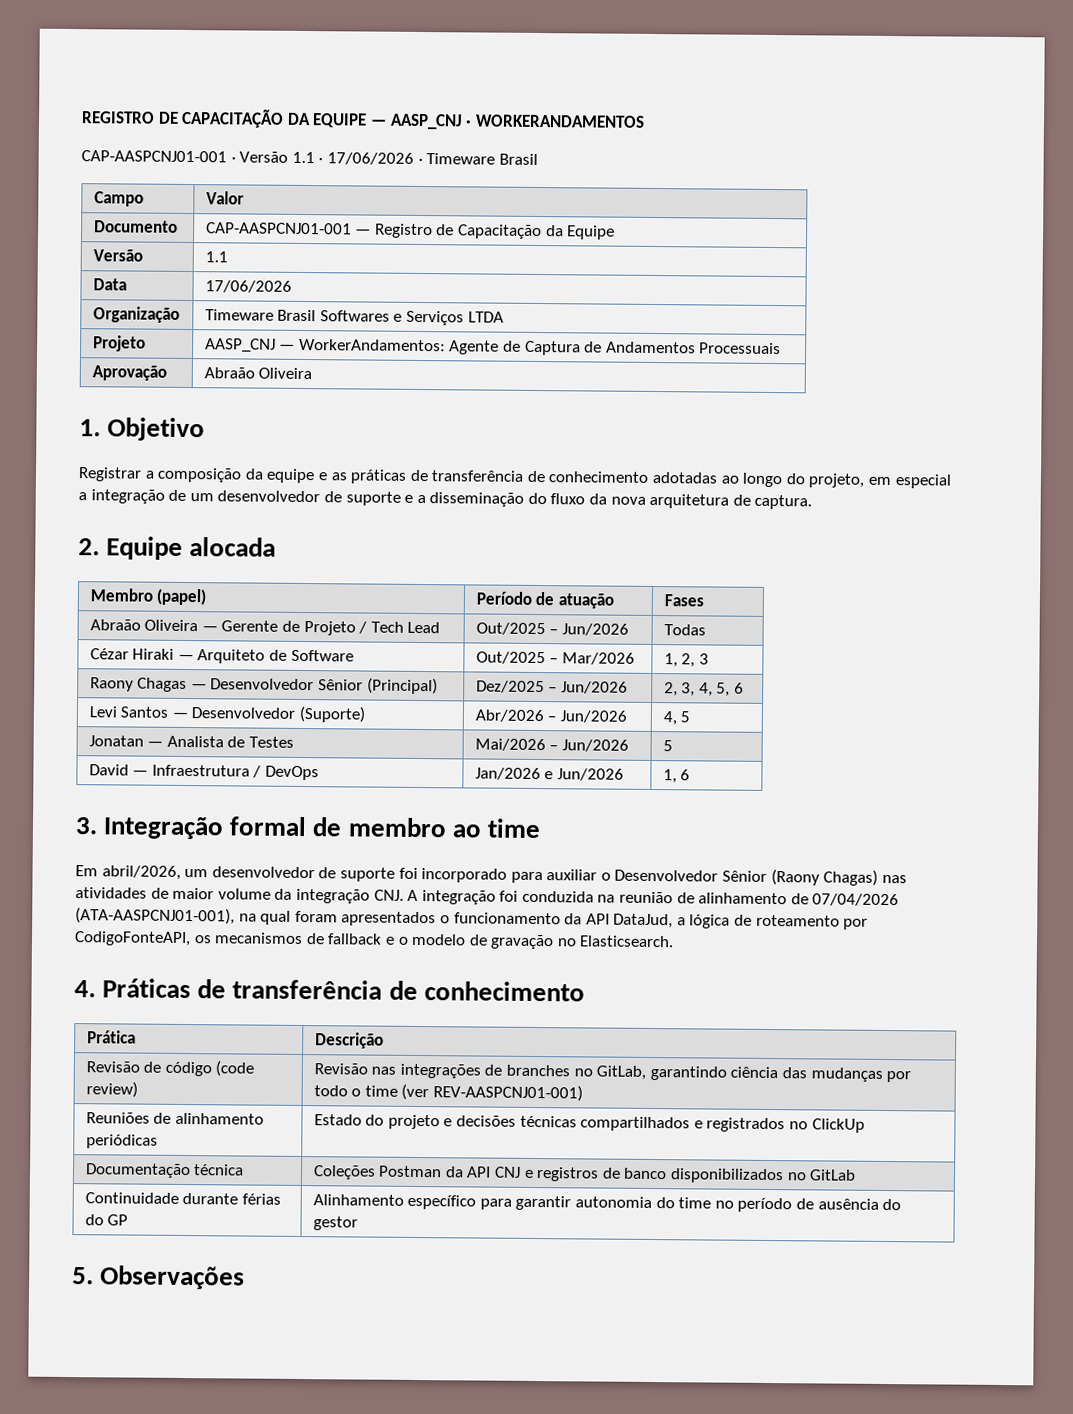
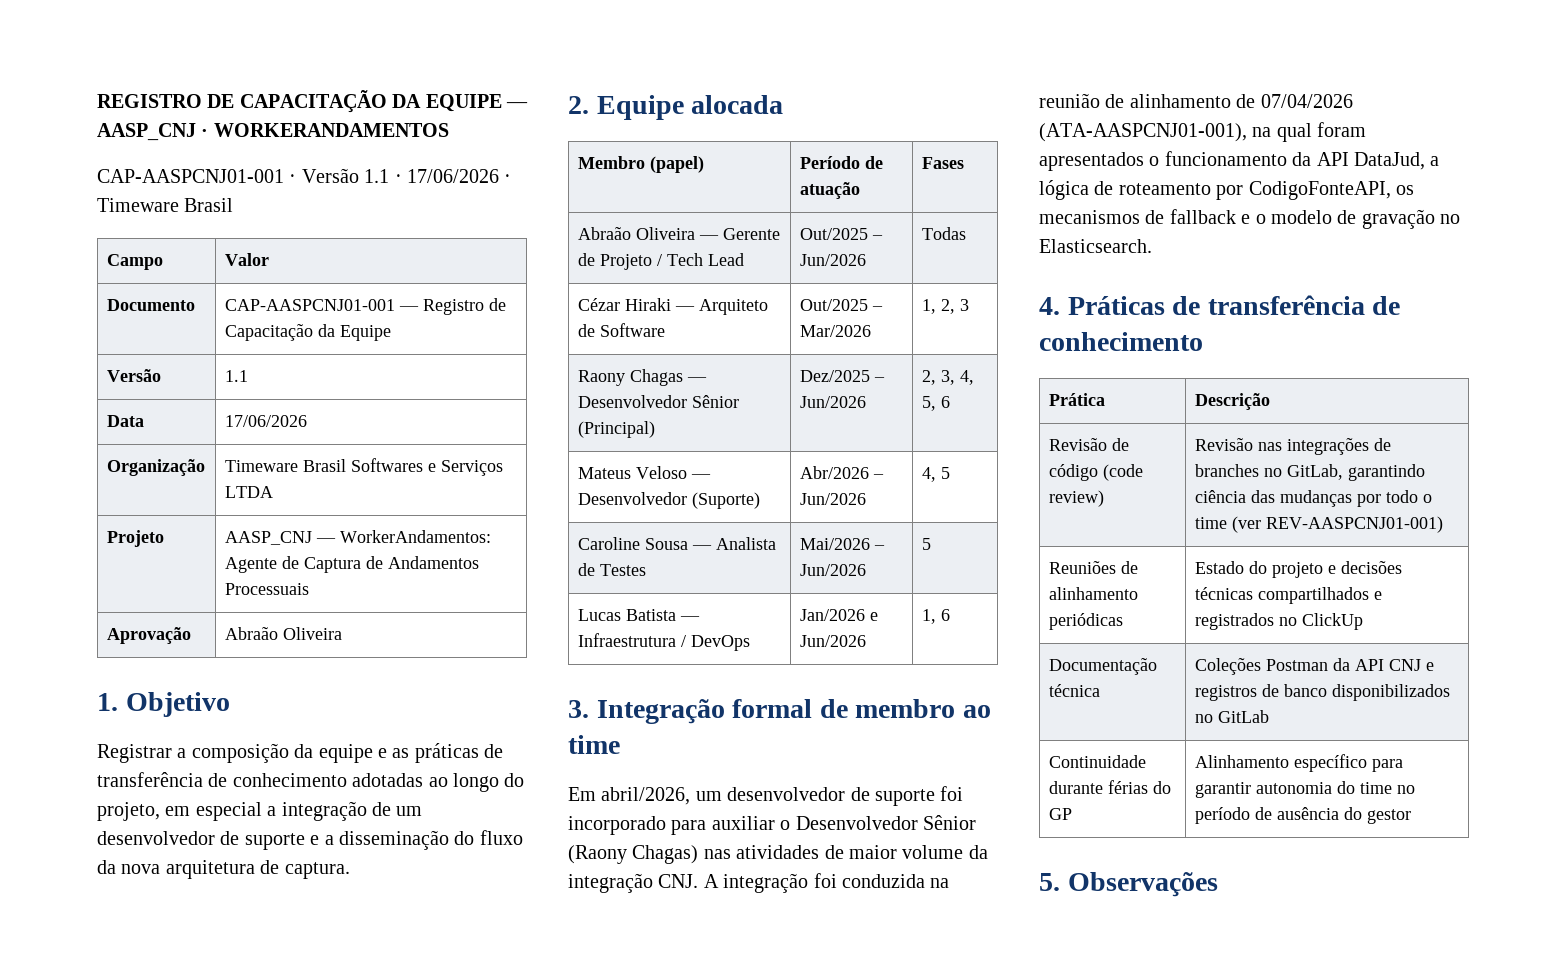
- Levi Santos — Desenvolvedor (Suporte) | Abr/2026 – Jun/2026 | 4, 5
+ Mateus Veloso — Desenvolvedor (Suporte) | Abr/2026 – Jun/2026 | 4, 5
- Jonatan — Analista de Testes | Mai/2026 – Jun/2026 | 5
+ Caroline Sousa — Analista de Testes | Mai/2026 – Jun/2026 | 5
- David — Infraestrutura / DevOps | Jan/2026 e Jun/2026 | 1, 6
+ Lucas Batista — Infraestrutura / DevOps | Jan/2026 e Jun/2026 | 1, 6

